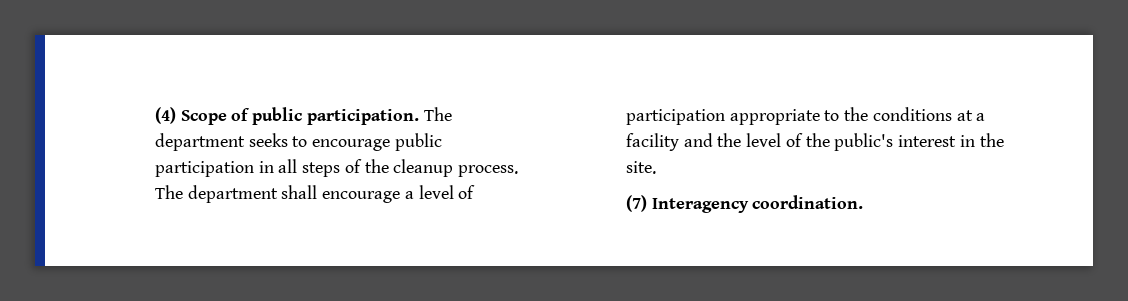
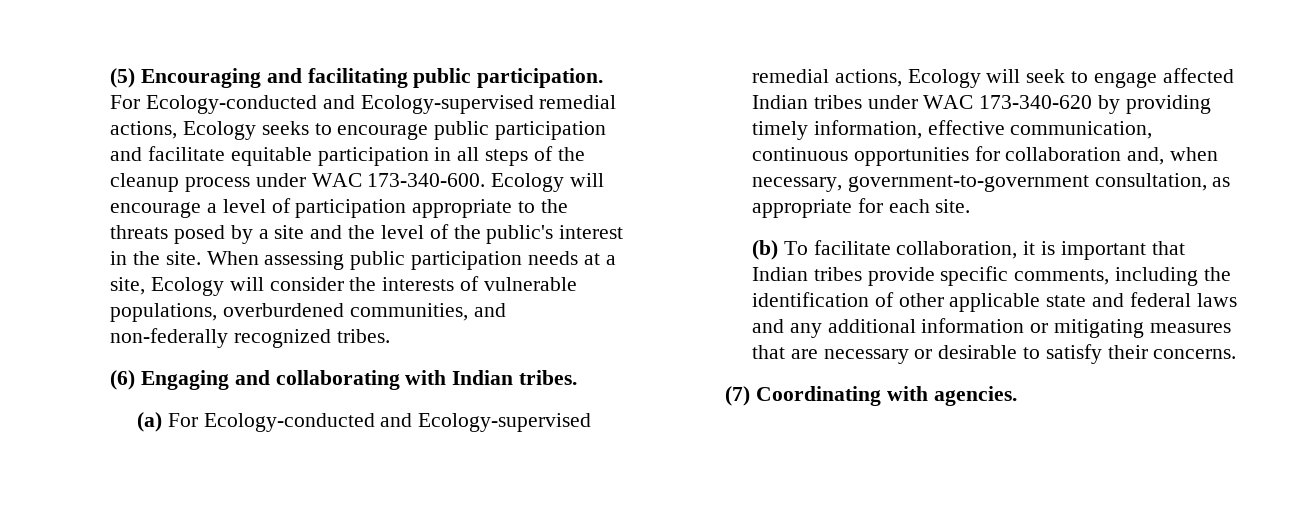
- (4) Scope of public participation. The department seeks to encourage public participation in all steps of the cleanup process. The department shall encourage a level of participation appropriate to the conditions at a facility and the level of the public's interest in the site.
- (7) Interagency coordination.
+ (5) Encouraging and facilitating public participation. For Ecology-conducted and Ecology-supervised remedial actions, Ecology seeks to encourage public participation and facilitate equitable participation in all steps of the cleanup process under WAC 173-340-600. Ecology will encourage a level of participation appropriate to the threats posed by a site and the level of the public's interest in the site. When assessing public participation needs at a site, Ecology will consider the interests of vulnerable populations, overburdened communities, and non-federally recognized tribes.
+ (6) Engaging and collaborating with Indian tribes.
+ (a) For Ecology-conducted and Ecology-supervised remedial actions, Ecology will seek to engage affected Indian tribes under WAC 173-340-620 by providing timely information, effective communication, continuous opportunities for collaboration and, when necessary, government-to-government consultation, as appropriate for each site.
+ (b) To facilitate collaboration, it is important that Indian tribes provide specific comments, including the identification of other applicable state and federal laws and any additional information or mitigating measures that are necessary or desirable to satisfy their concerns.
+ (7) Coordinating with agencies.

